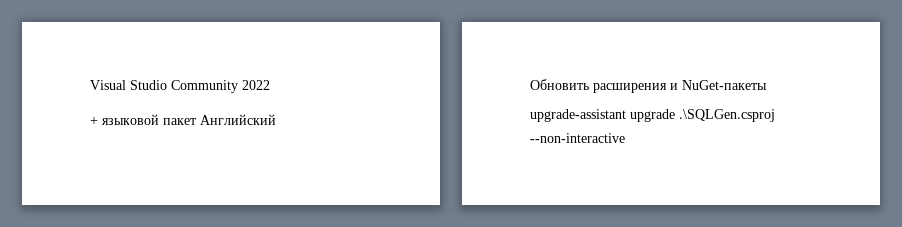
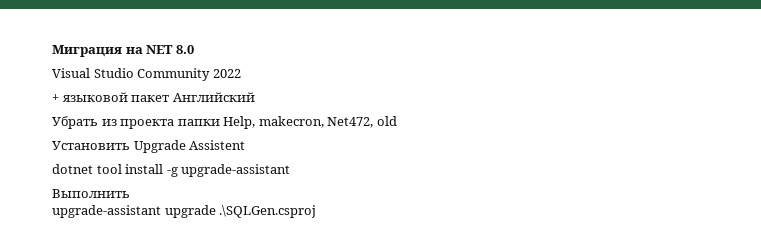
+ Миграция на NET 8.0
- Обновить расширения и NuGet-пакеты
+ Убрать из проекта папки Help, makecron, Net472, old
+ Установить Upgrade Assistent
+ dotnet tool install -g upgrade-assistant
+ Выполнить
- upgrade-assistant upgrade .\SQLGen.csproj --non-interactive
+ upgrade-assistant upgrade .\SQLGen.csproj

